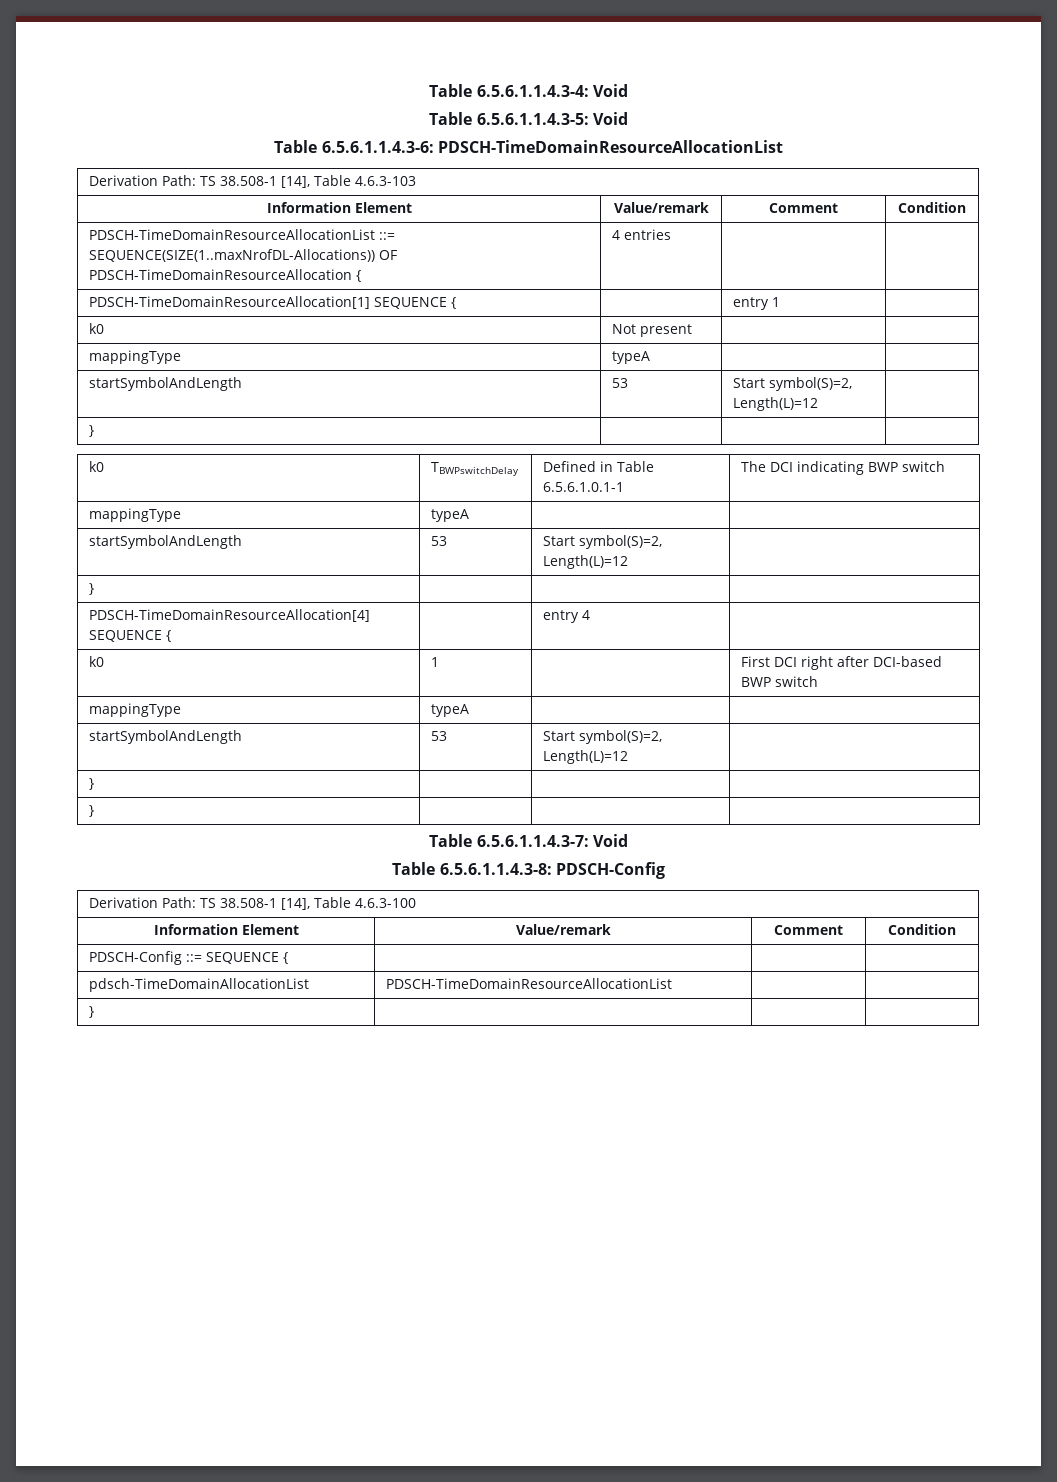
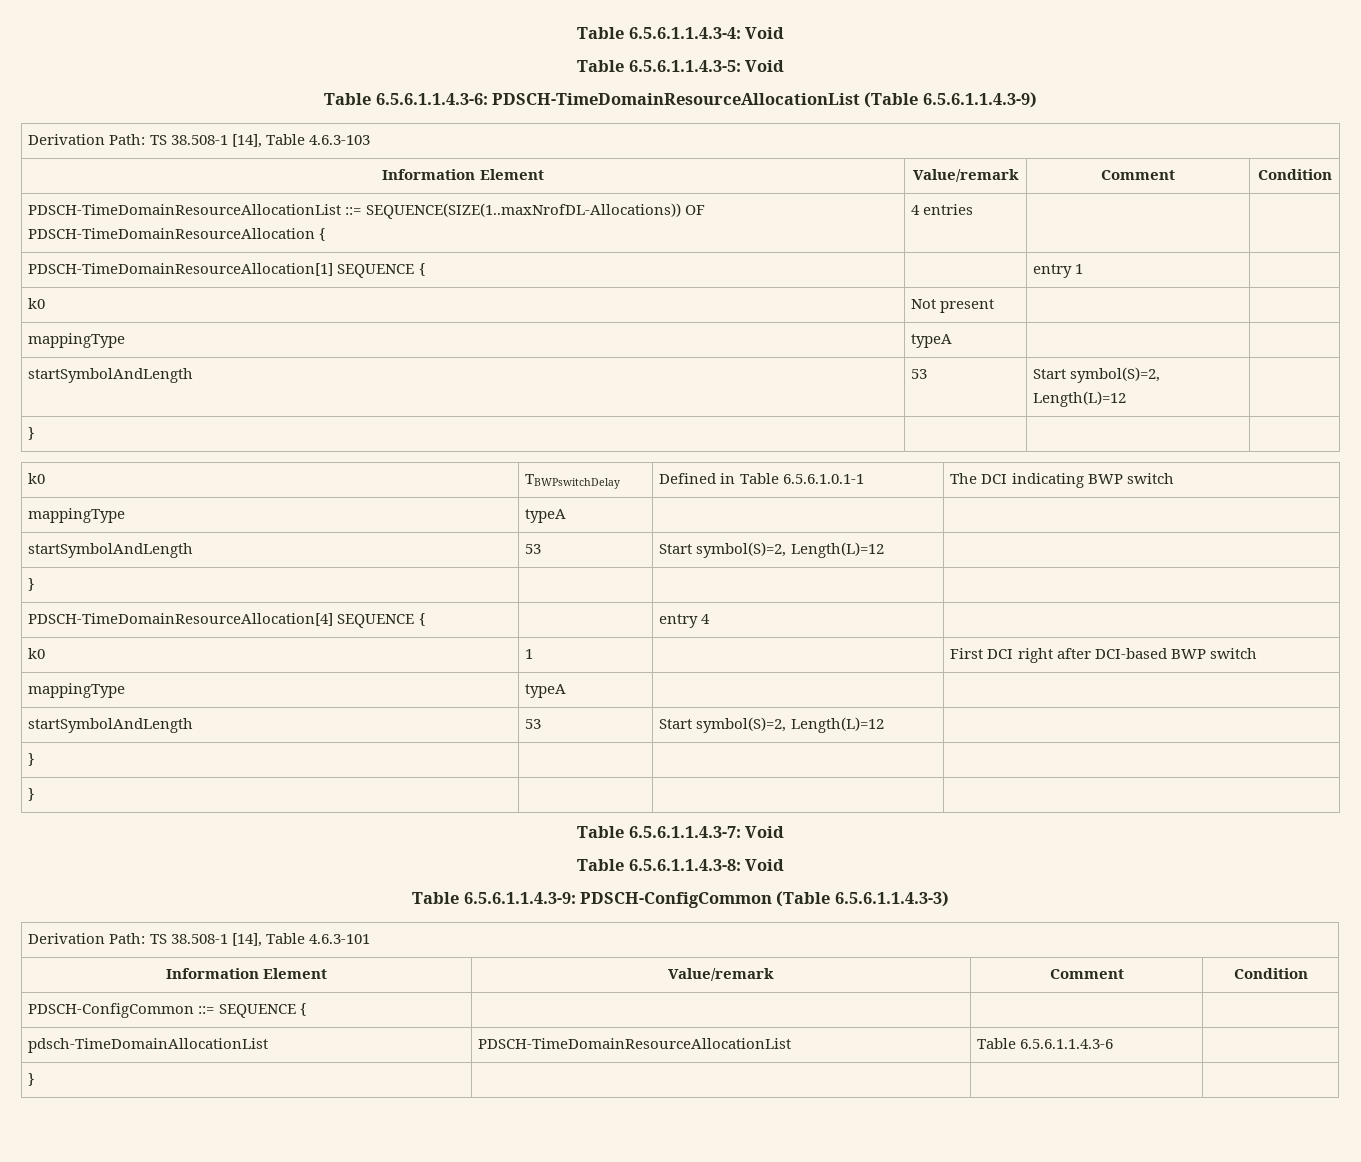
- Table 6.5.6.1.1.4.3-6: PDSCH-TimeDomainResourceAllocationList
+ Table 6.5.6.1.1.4.3-6: PDSCH-TimeDomainResourceAllocationList (Table 6.5.6.1.1.4.3-9)
- Table 6.5.6.1.1.4.3-8: PDSCH-Config
- Derivation Path: TS 38.508-1 [14], Table 4.6.3-100
+ Table 6.5.6.1.1.4.3-8: Void
+ Table 6.5.6.1.1.4.3-9: PDSCH-ConfigCommon (Table 6.5.6.1.1.4.3-3)
+ Derivation Path: TS 38.508-1 [14], Table 4.6.3-101
  Information Element | Value/remark | Comment | Condition
- PDSCH-Config ::= SEQUENCE { | | |
+ PDSCH-ConfigCommon ::= SEQUENCE { | | |
- pdsch-TimeDomainAllocationList | PDSCH-TimeDomainResourceAllocationList | |
+ pdsch-TimeDomainAllocationList | PDSCH-TimeDomainResourceAllocationList | Table 6.5.6.1.1.4.3-6 |

